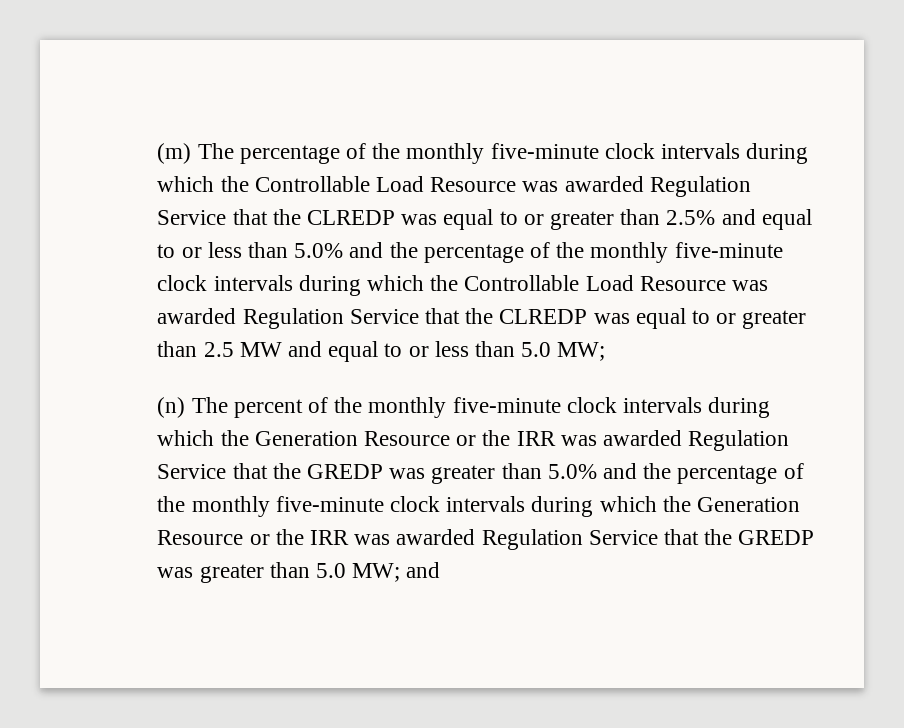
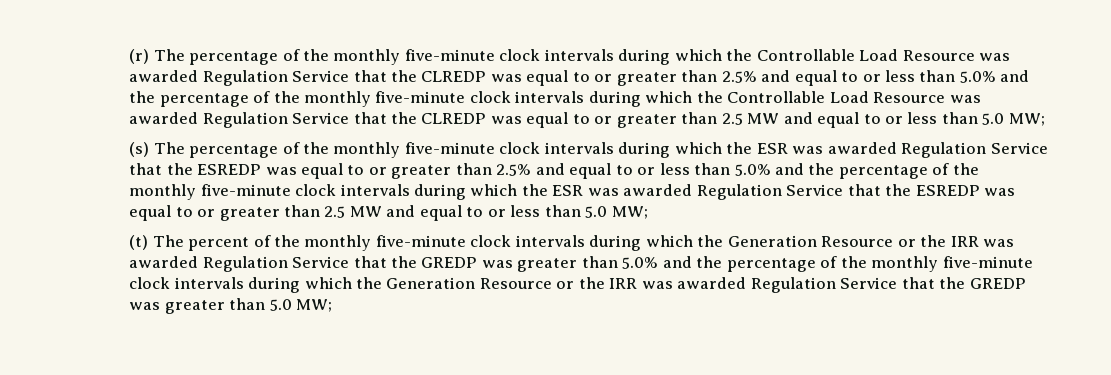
- (m) The percentage of the monthly five-minute clock intervals during which the Controllable Load Resource was awarded Regulation Service that the CLREDP was equal to or greater than 2.5% and equal to or less than 5.0% and the percentage of the monthly five-minute clock intervals during which the Controllable Load Resource was awarded Regulation Service that the CLREDP was equal to or greater than 2.5 MW and equal to or less than 5.0 MW;
+ (r) The percentage of the monthly five-minute clock intervals during which the Controllable Load Resource was awarded Regulation Service that the CLREDP was equal to or greater than 2.5% and equal to or less than 5.0% and the percentage of the monthly five-minute clock intervals during which the Controllable Load Resource was awarded Regulation Service that the CLREDP was equal to or greater than 2.5 MW and equal to or less than 5.0 MW;
- (n) The percent of the monthly five-minute clock intervals during which the Generation Resource or the IRR was awarded Regulation Service that the GREDP was greater than 5.0% and the percentage of the monthly five-minute clock intervals during which the Generation Resource or the IRR was awarded Regulation Service that the GREDP was greater than 5.0 MW; and
+ (s) The percentage of the monthly five-minute clock intervals during which the ESR was awarded Regulation Service that the ESREDP was equal to or greater than 2.5% and equal to or less than 5.0% and the percentage of the monthly five-minute clock intervals during which the ESR was awarded Regulation Service that the ESREDP was equal to or greater than 2.5 MW and equal to or less than 5.0 MW;
+ (t) The percent of the monthly five-minute clock intervals during which the Generation Resource or the IRR was awarded Regulation Service that the GREDP was greater than 5.0% and the percentage of the monthly five-minute clock intervals during which the Generation Resource or the IRR was awarded Regulation Service that the GREDP was greater than 5.0 MW;

